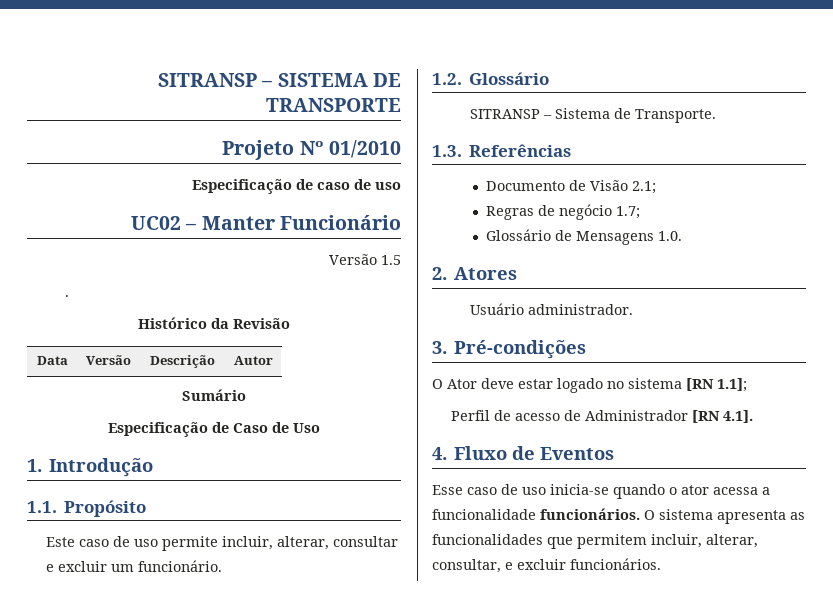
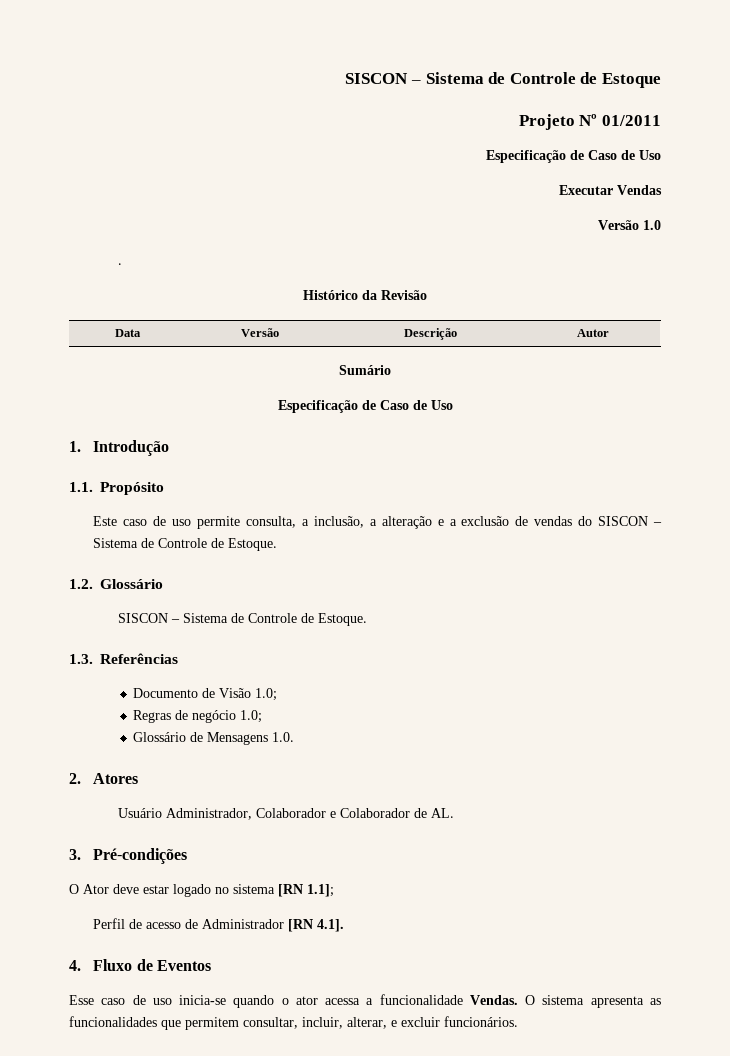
- SITRANSP – SISTEMA DE TRANSPORTE
+ SISCON – Sistema de Controle de Estoque
- Projeto Nº 01/2010
- Especificação de caso de uso
- UC02 – Manter Funcionário
- Versão 1.5
+ Projeto Nº 01/2011
+ Especificação de Caso de Uso
+ Executar Vendas
+ Versão 1.0
- Este caso de uso permite incluir, alterar, consultar e excluir um funcionário.
+ Este caso de uso permite consulta, a inclusão, a alteração e a exclusão de vendas do SISCON – Sistema de Controle de Estoque.
  1.2. Glossário
- SITRANSP – Sistema de Transporte.
+ SISCON – Sistema de Controle de Estoque.
- Documento de Visão 2.1;
+ Documento de Visão 1.0;
- Regras de negócio 1.7;
+ Regras de negócio 1.0;
- Usuário administrador.
+ Usuário Administrador, Colaborador e Colaborador de AL.
- Esse caso de uso inicia-se quando o ator acessa a funcionalidade funcionários.
+ Esse caso de uso inicia-se quando o ator acessa a funcionalidade Vendas.
- O sistema apresenta as funcionalidades que permitem incluir, alterar, consultar, e excluir funcionários.
+ O sistema apresenta as funcionalidades que permitem consultar, incluir, alterar, e excluir funcionários.

